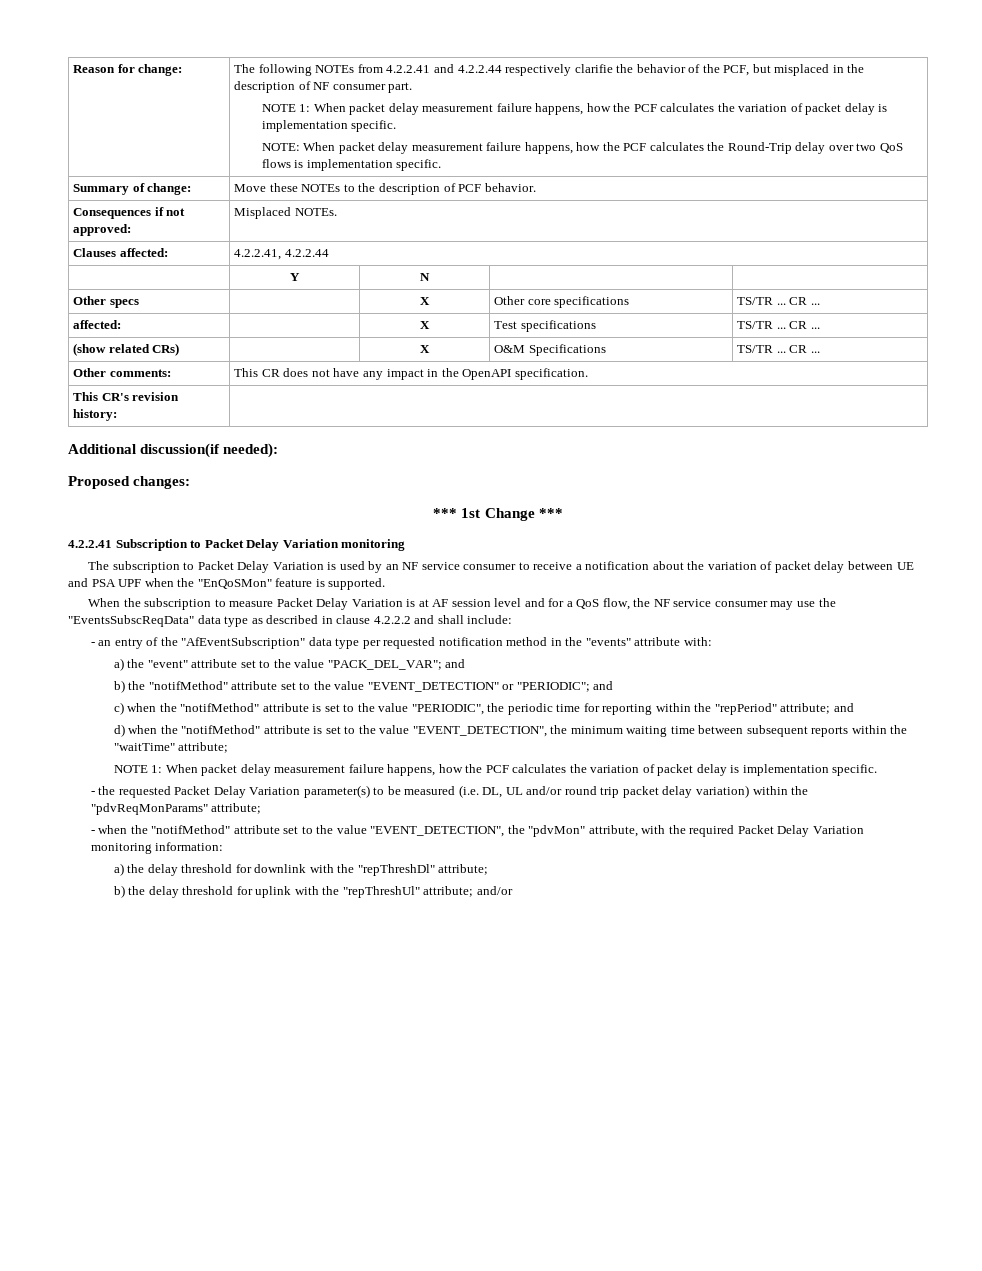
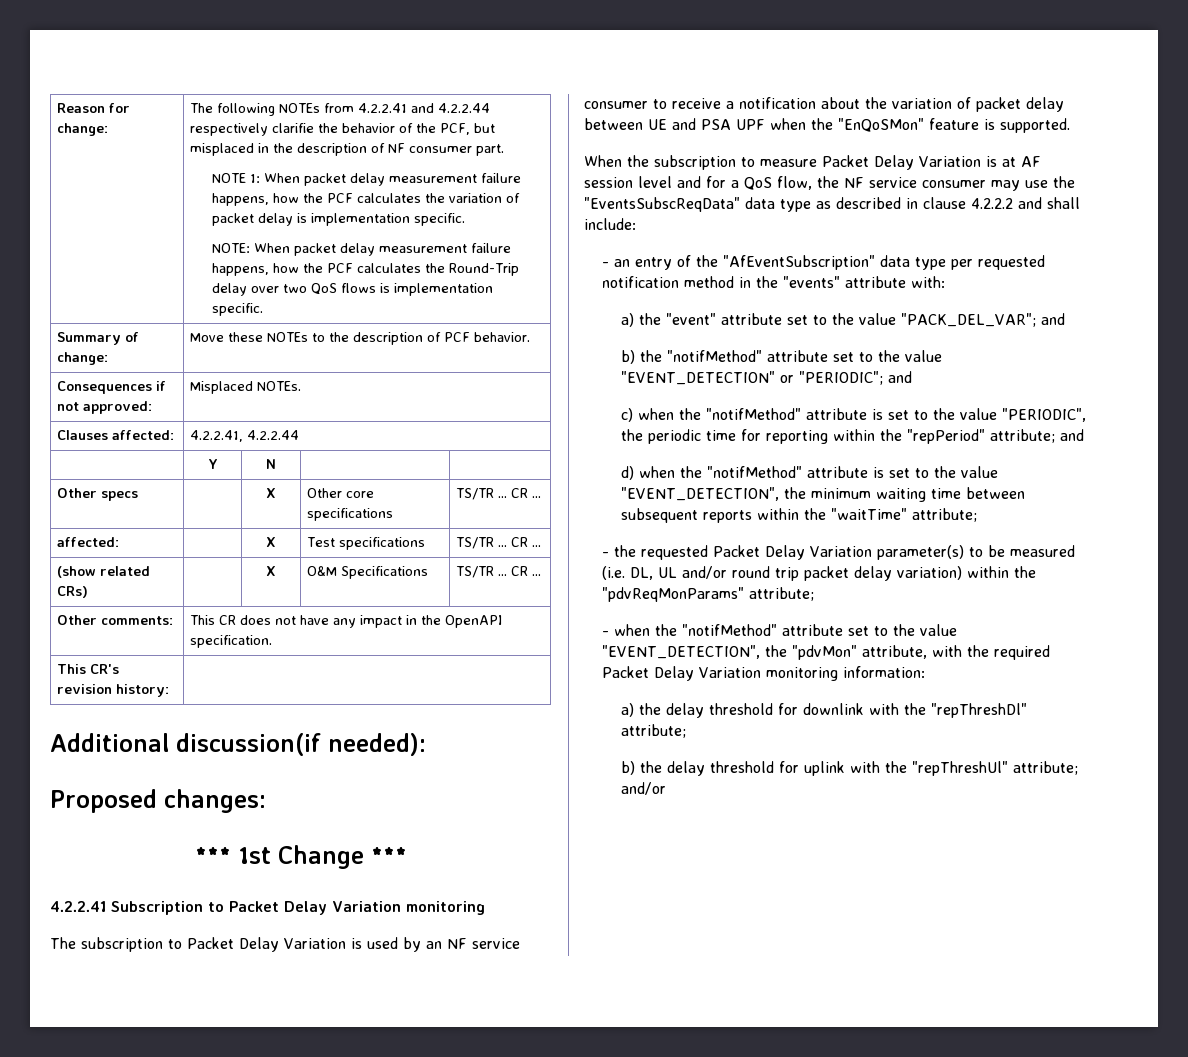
  d) when the "notifMethod" attribute is set to the value "EVENT_DETECTION", the minimum waiting time between subsequent reports within the "waitTime" attribute;
- NOTE 1: When packet delay measurement failure happens, how the PCF calculates the variation of packet delay is implementation specific.

